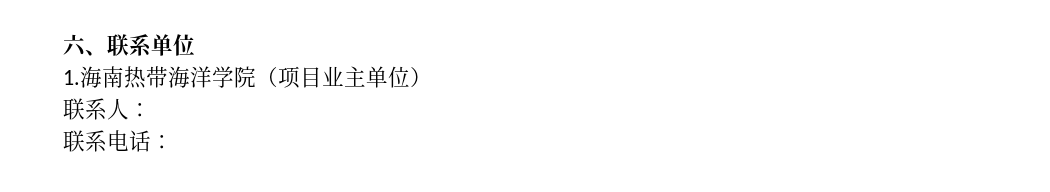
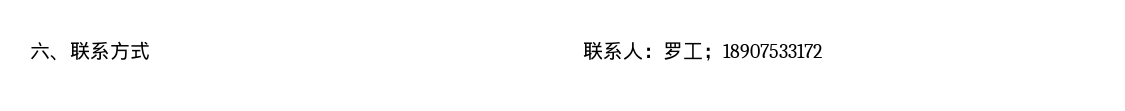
- 六、联系单位
- 1.海南热带海洋学院（项目业主单位）
+ 六、联系方式
- 联系人：
- 联系电话：
+ 联系人：罗工；18907533172

